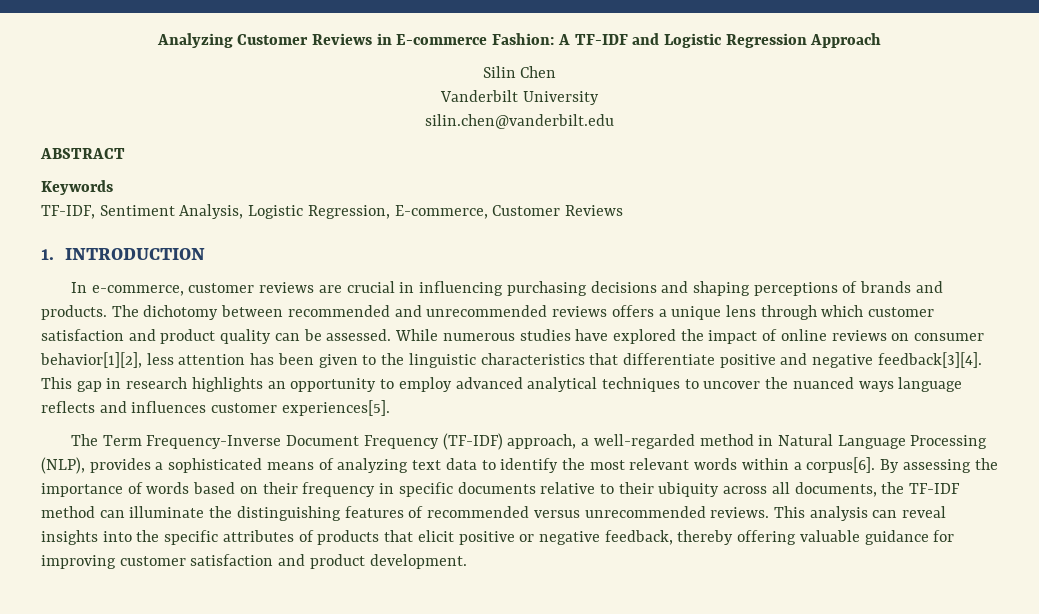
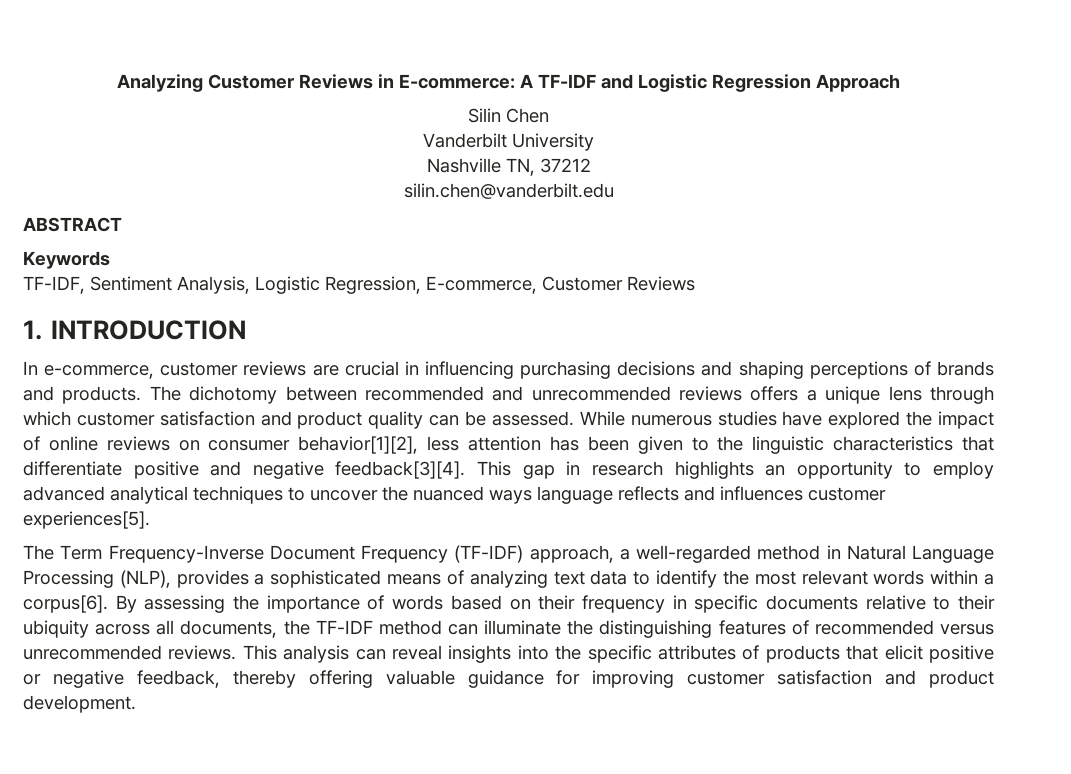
- Analyzing Customer Reviews in E-commerce Fashion: A TF-IDF and Logistic Regression Approach
+ Analyzing Customer Reviews in E-commerce: A TF-IDF and Logistic Regression Approach
+ Nashville TN, 37212

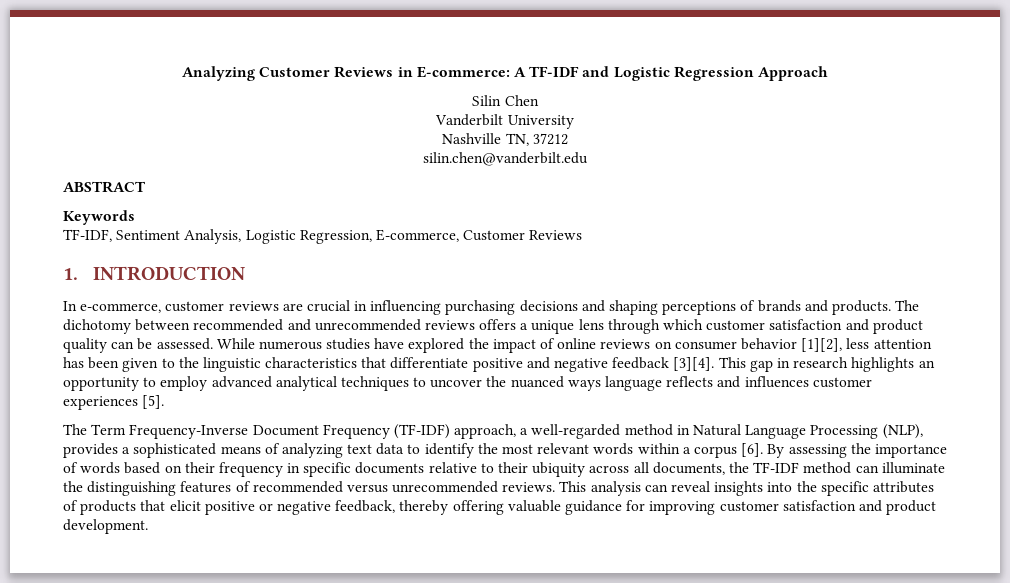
- While numerous studies have explored the impact of online reviews on consumer behavior[1][2], less attention has been given to the linguistic characteristics that differentiate positive and negative feedback[3][4].
+ While numerous studies have explored the impact of online reviews on consumer behavior [1][2], less attention has been given to the linguistic characteristics that differentiate positive and negative feedback [3][4].
- This gap in research highlights an opportunity to employ advanced analytical techniques to uncover the nuanced ways language reflects and influences customer experiences[5].
+ This gap in research highlights an opportunity to employ advanced analytical techniques to uncover the nuanced ways language reflects and influences customer experiences [5].
- The Term Frequency-Inverse Document Frequency (TF-IDF) approach, a well-regarded method in Natural Language Processing (NLP), provides a sophisticated means of analyzing text data to identify the most relevant words within a corpus[6].
+ The Term Frequency-Inverse Document Frequency (TF-IDF) approach, a well-regarded method in Natural Language Processing (NLP), provides a sophisticated means of analyzing text data to identify the most relevant words within a corpus [6].

